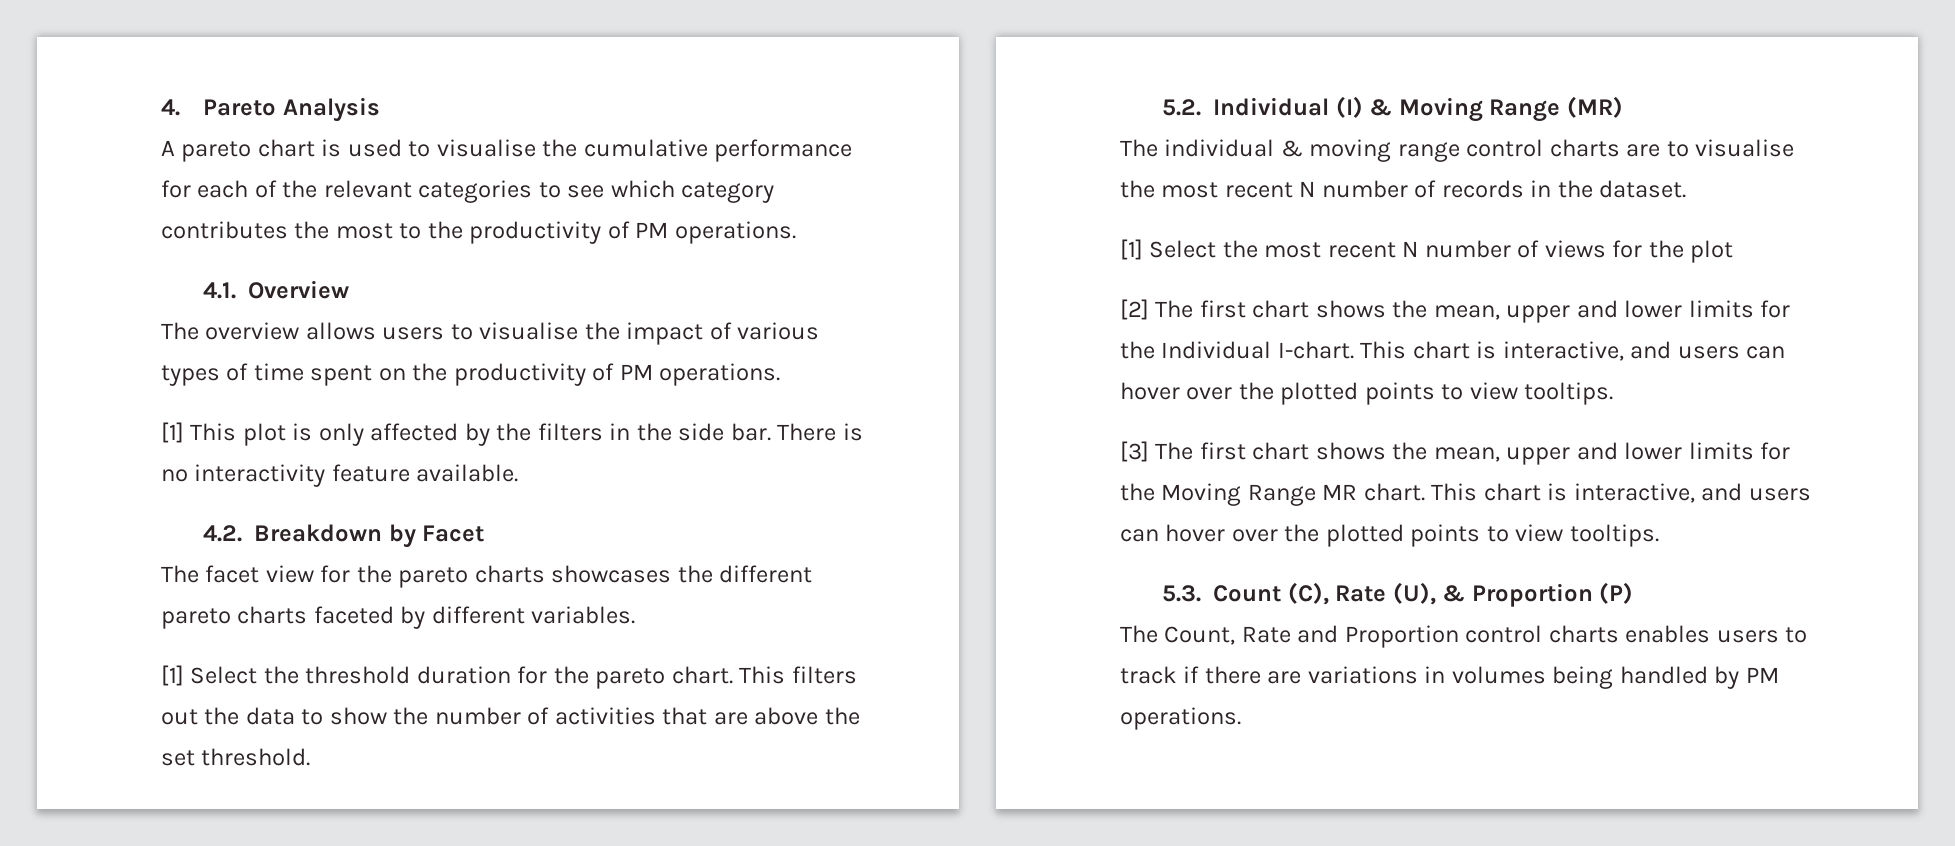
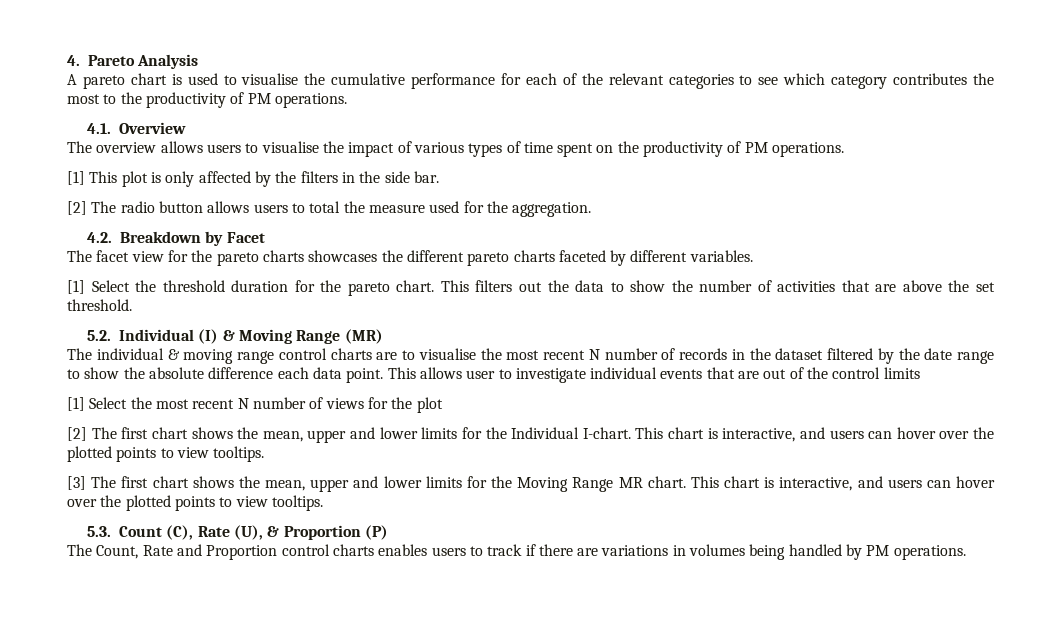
- [1] This plot is only affected by the filters in the side bar. There is no interactivity feature available.
+ [1] This plot is only affected by the filters in the side bar.
+ [2] The radio button allows users to total the measure used for the aggregation.
- The individual & moving range control charts are to visualise the most recent N number of records in the dataset.
+ The individual & moving range control charts are to visualise the most recent N number of records in the dataset filtered by the date range to show the absolute difference each data point. This allows user to investigate individual events that are out of the control limits

